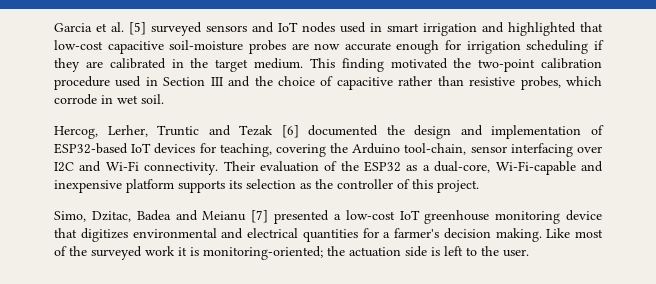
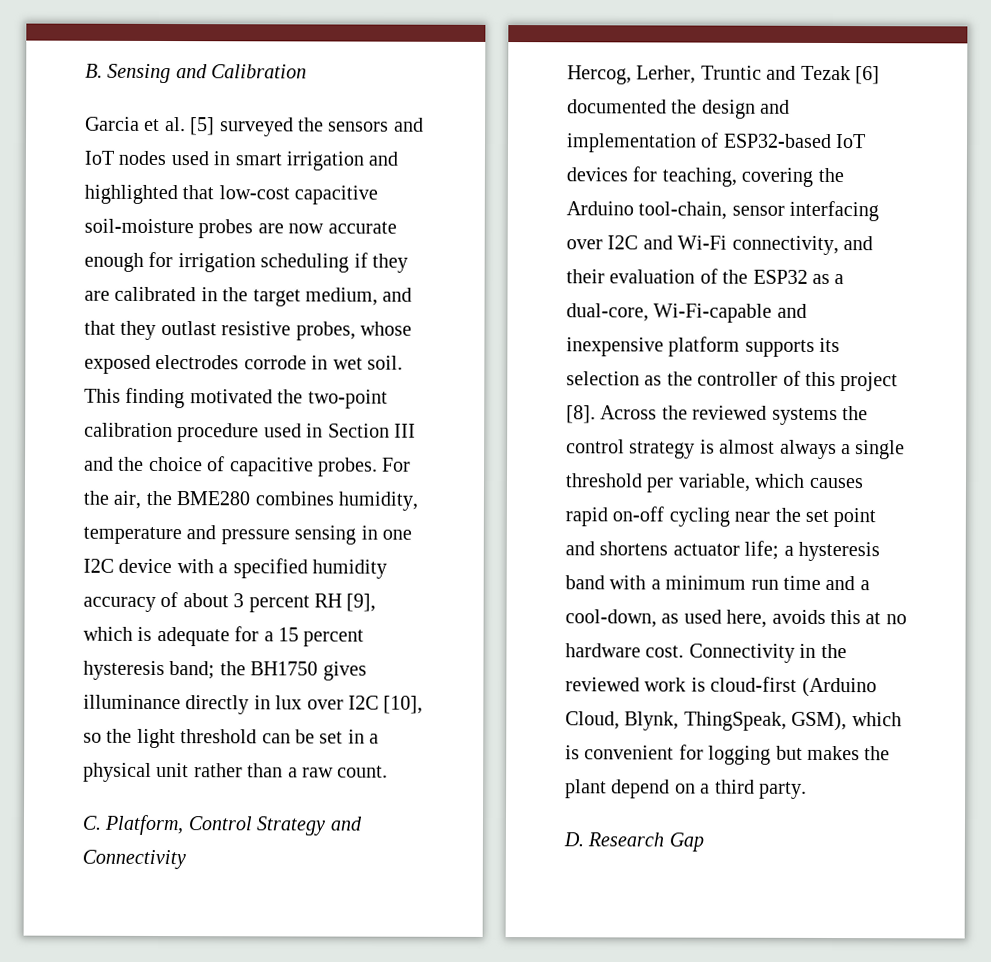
+ B. Sensing and Calibration
- Garcia et al. [5] surveyed sensors and IoT nodes used in smart irrigation and highlighted that low-cost capacitive soil-moisture probes are now accurate enough for irrigation scheduling if they are calibrated in the target medium.
+ Garcia et al. [5] surveyed the sensors and IoT nodes used in smart irrigation and highlighted that low-cost capacitive soil-moisture probes are now accurate enough for irrigation scheduling if they are calibrated in the target medium, and that they outlast resistive probes, whose exposed electrodes corrode in wet soil.
- This finding motivated the two-point calibration procedure used in Section III and the choice of capacitive rather than resistive probes, which corrode in wet soil.
+ This finding motivated the two-point calibration procedure used in Section III and the choice of capacitive probes. For the air, the BME280 combines humidity, temperature and pressure sensing in one I2C device with a specified humidity accuracy of about 3 percent RH [9], which is adequate for a 15 percent hysteresis band; the BH1750 gives illuminance directly in lux over I2C [10], so the light threshold can be set in a physical unit rather than a raw count.
+ C. Platform, Control Strategy and Connectivity
- Hercog, Lerher, Truntic and Tezak [6] documented the design and implementation of ESP32-based IoT devices for teaching, covering the Arduino tool-chain, sensor interfacing over I2C and Wi-Fi connectivity. Their evaluation of the ESP32 as a dual-core, Wi-Fi-capable and inexpensive platform supports its selection as the controller of this project.
- Simo, Dzitac, Badea and Meianu [7] presented a low-cost IoT greenhouse monitoring device that digitizes environmental and electrical quantities for a farmer's decision making. Like most of the surveyed work it is monitoring-oriented; the actuation side is left to the user.
+ Hercog, Lerher, Truntic and Tezak [6] documented the design and implementation of ESP32-based IoT devices for teaching, covering the Arduino tool-chain, sensor interfacing over I2C and Wi-Fi connectivity, and their evaluation of the ESP32 as a dual-core, Wi-Fi-capable and inexpensive platform supports its selection as the controller of this project [8]. Across the reviewed systems the control strategy is almost always a single threshold per variable, which causes rapid on-off cycling near the set point and shortens actuator life; a hysteresis band with a minimum run time and a cool-down, as used here, avoids this at no hardware cost. Connectivity in the reviewed work is cloud-first (Arduino Cloud, Blynk, ThingSpeak, GSM), which is convenient for logging but makes the plant depend on a third party.
+ D. Research Gap

